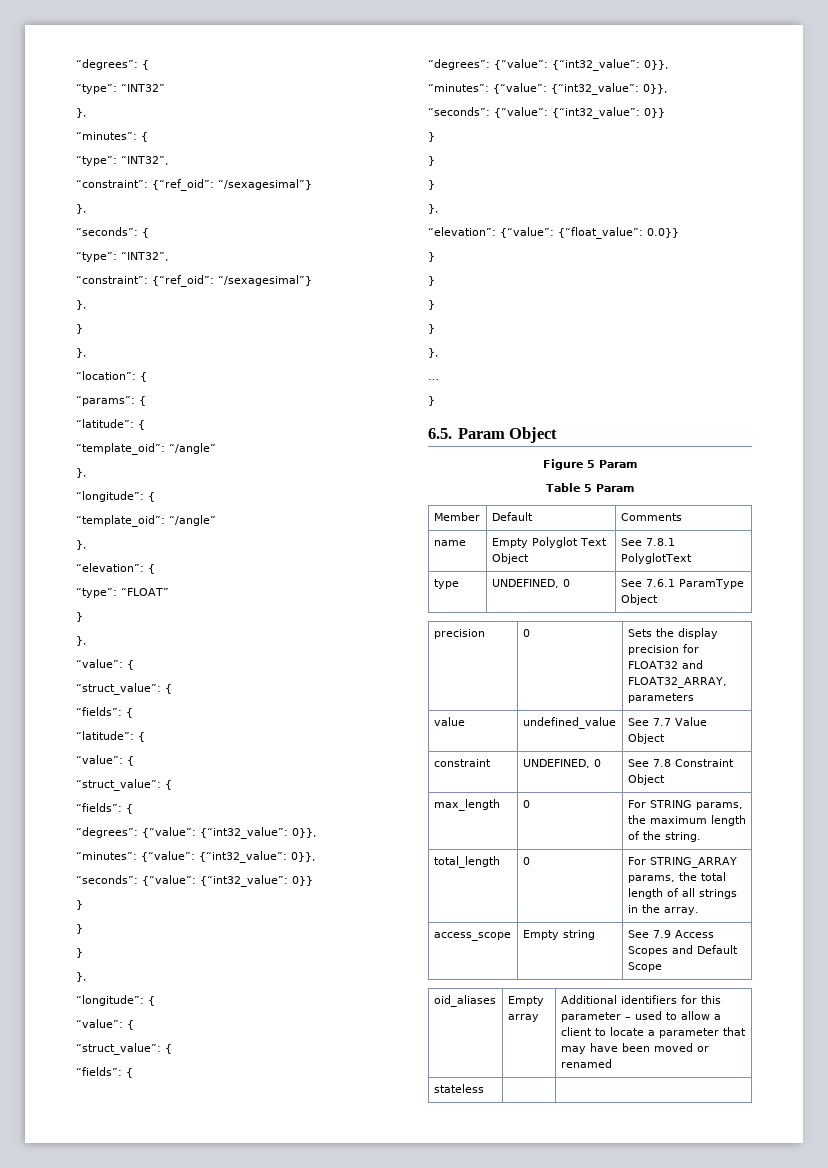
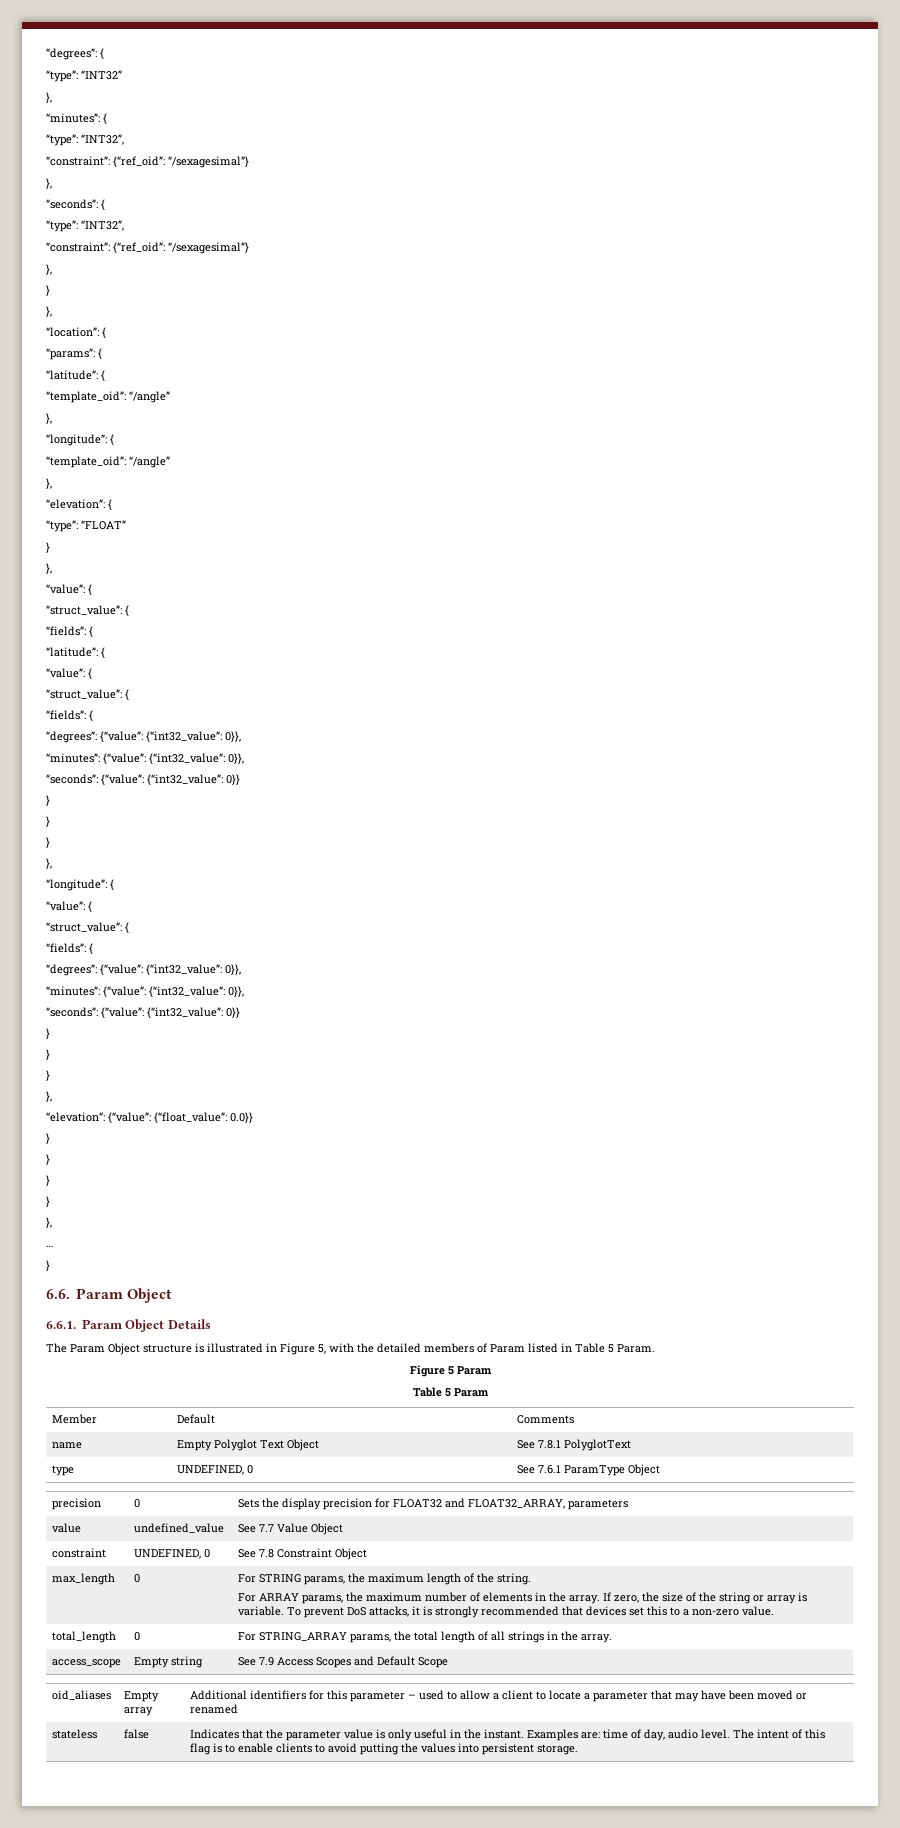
- 6.5. Param Object
+ 6.6. Param Object
+ 6.6.1. Param Object Details
+ The Param Object structure is illustrated in Figure 5, with the detailed members of Param listed in Table 5 Param.
+ For ARRAY params, the maximum number of elements in the array. If zero, the size of the string or array is variable. To prevent DoS attacks, it is strongly recommended that devices set this to a non-zero value.
- stateless | |
+ stateless | false | Indicates that the parameter value is only useful in the instant. Examples are: time of day, audio level. The intent of this flag is to enable clients to avoid putting the values into persistent storage.

